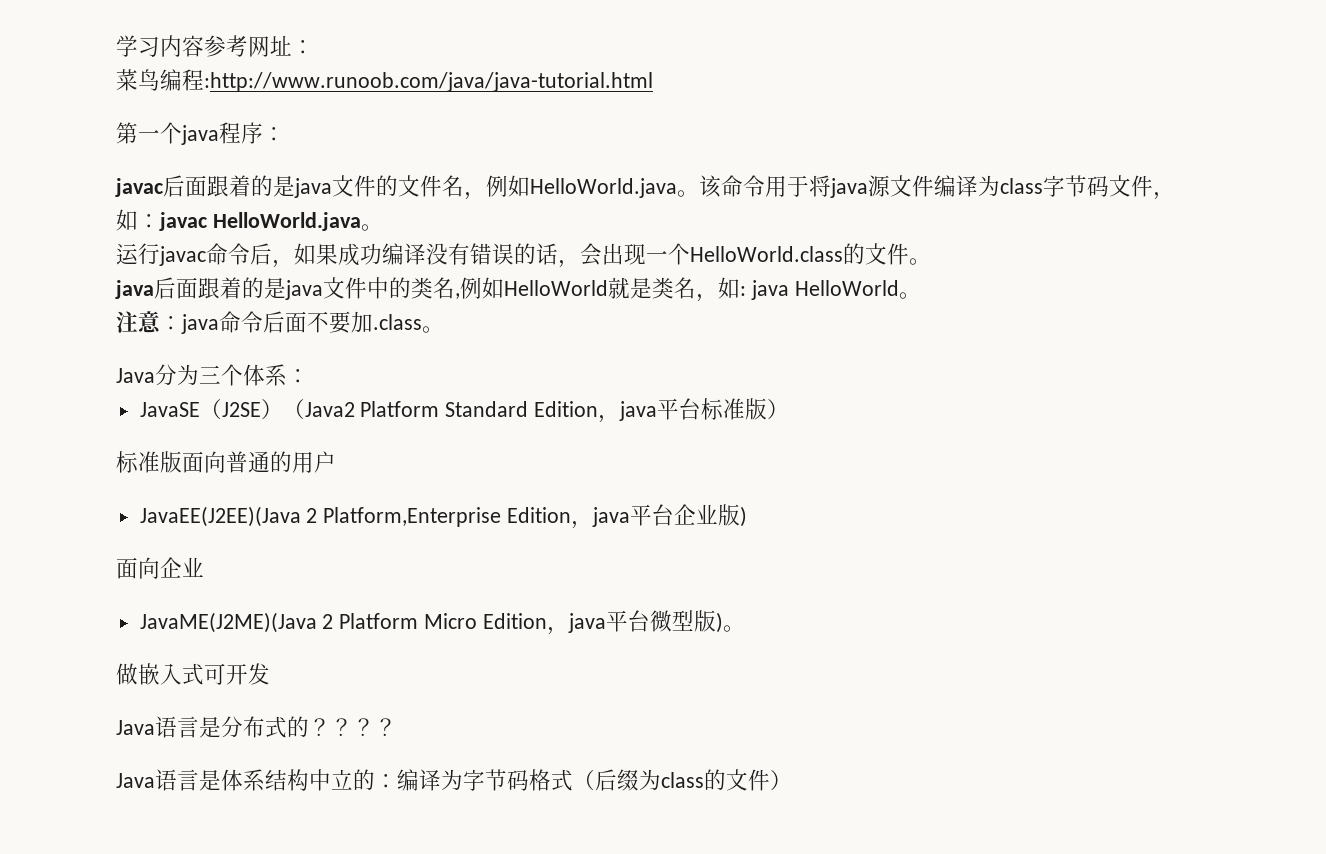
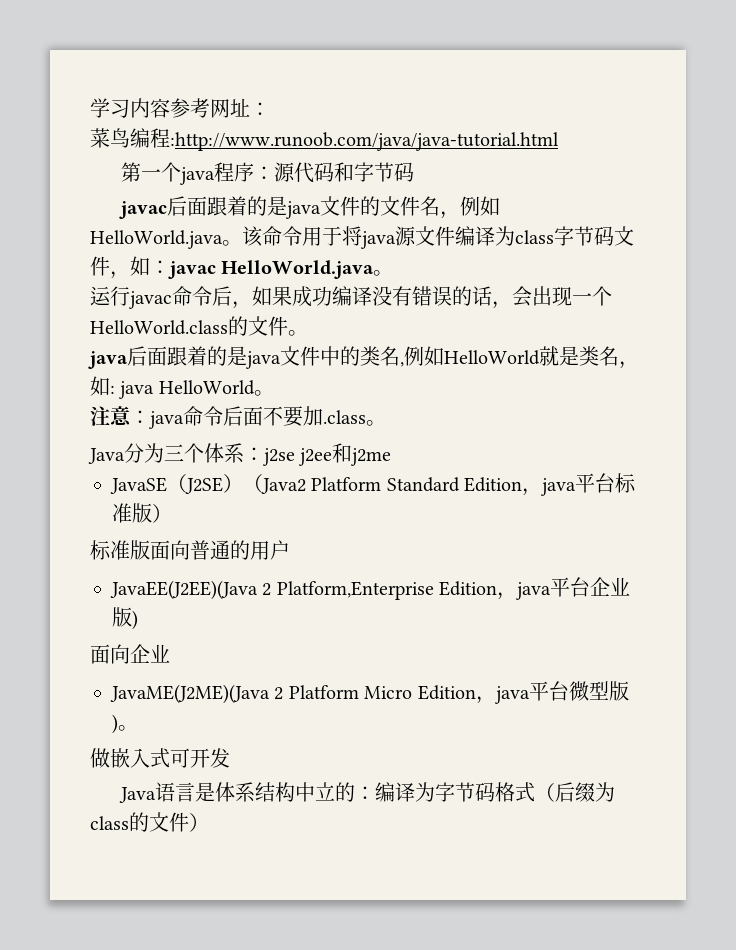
- 第一个java程序：
+ 第一个java程序：源代码和字节码
- Java分为三个体系：
+ Java分为三个体系：j2se j2ee和j2me
- Java语言是分布式的？？？？

